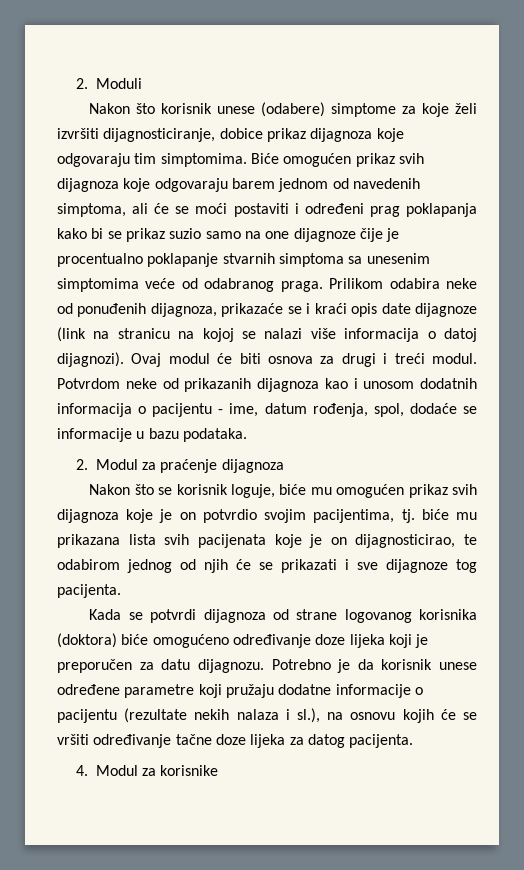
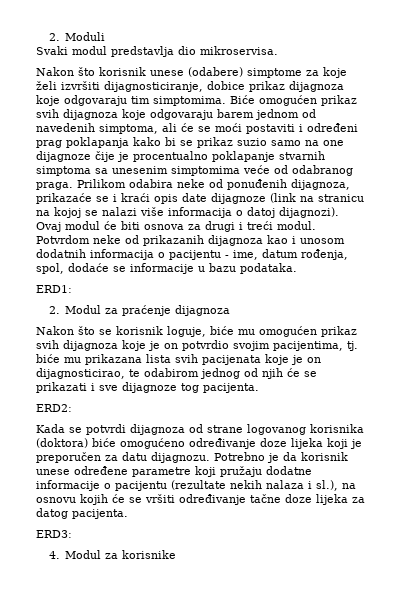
+ Svaki modul predstavlja dio mikroservisa.
+ ERD1:
+ ERD2:
+ ERD3:

